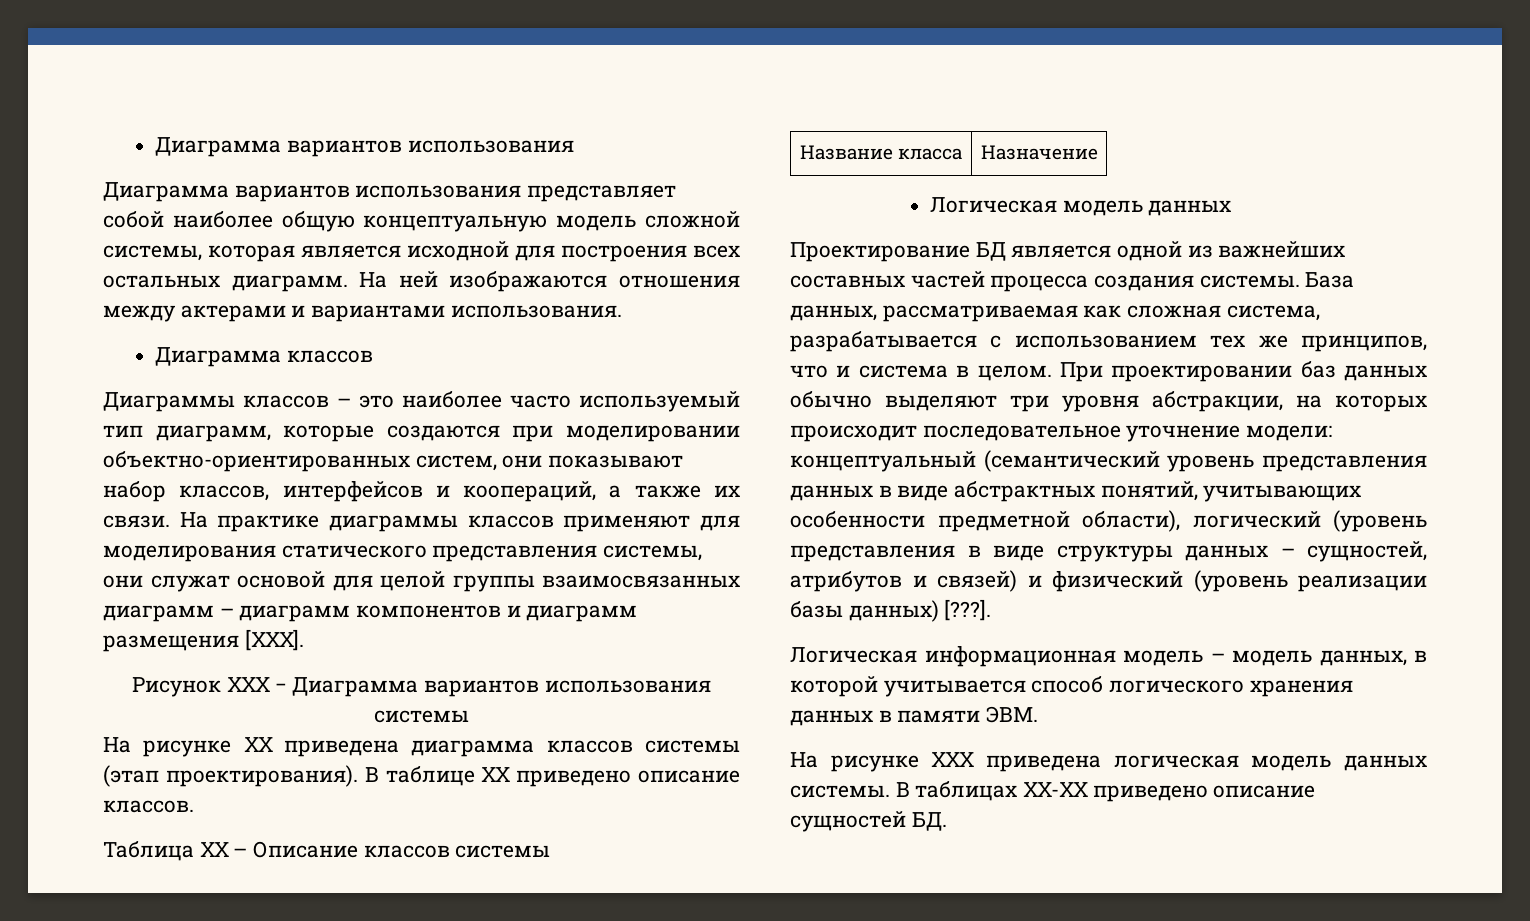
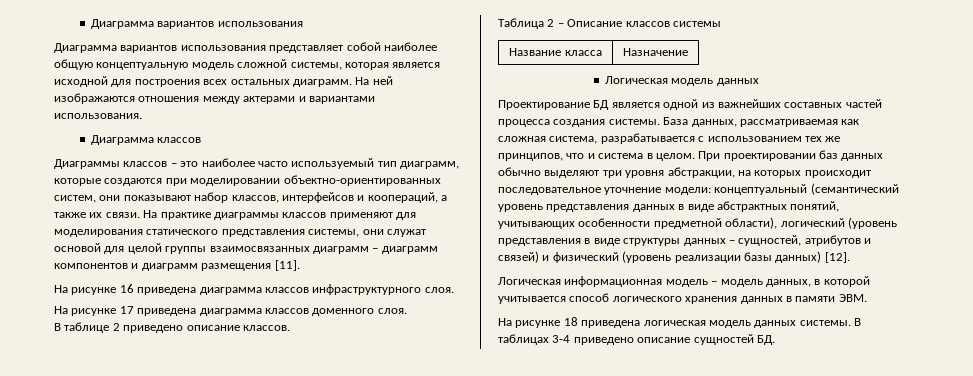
- На практике диаграммы классов применяют для моделирования статического представления системы, они служат основой для целой группы взаимосвязанных диаграмм – диаграмм компонентов и диаграмм размещения [ХХХ].
- Рисунок ХХХ − Диаграмма вариантов использования системы
- На рисунке ХХ приведена диаграмма классов системы (этап проектирования). В таблице ХХ приведено описание классов.
+ На практике диаграммы классов применяют для моделирования статического представления системы, они служат основой для целой группы взаимосвязанных диаграмм – диаграмм компонентов и диаграмм размещения [11].
+ На рисунке 16 приведена диаграмма классов инфраструктурного слоя.
+ На рисунке 17 приведена диаграмма классов доменного слоя.
+ В таблице 2 приведено описание классов.
- Таблица ХХ – Описание классов системы
+ Таблица 2 – Описание классов системы
- При проектировании баз данных обычно выделяют три уровня абстракции, на которых происходит последовательное уточнение модели: концептуальный (семантический уровень представления данных в виде абстрактных понятий, учитывающих особенности предметной области), логический (уровень представления в виде структуры данных – сущностей, атрибутов и связей) и физический (уровень реализации базы данных) [???].
+ При проектировании баз данных обычно выделяют три уровня абстракции, на которых происходит последовательное уточнение модели: концептуальный (семантический уровень представления данных в виде абстрактных понятий, учитывающих особенности предметной области), логический (уровень представления в виде структуры данных – сущностей, атрибутов и связей) и физический (уровень реализации базы данных) [12].
- На рисунке ХХХ приведена логическая модель данных системы.
+ На рисунке 18 приведена логическая модель данных системы.
- В таблицах ХХ-ХХ приведено описание сущностей БД.
+ В таблицах 3-4 приведено описание сущностей БД.

